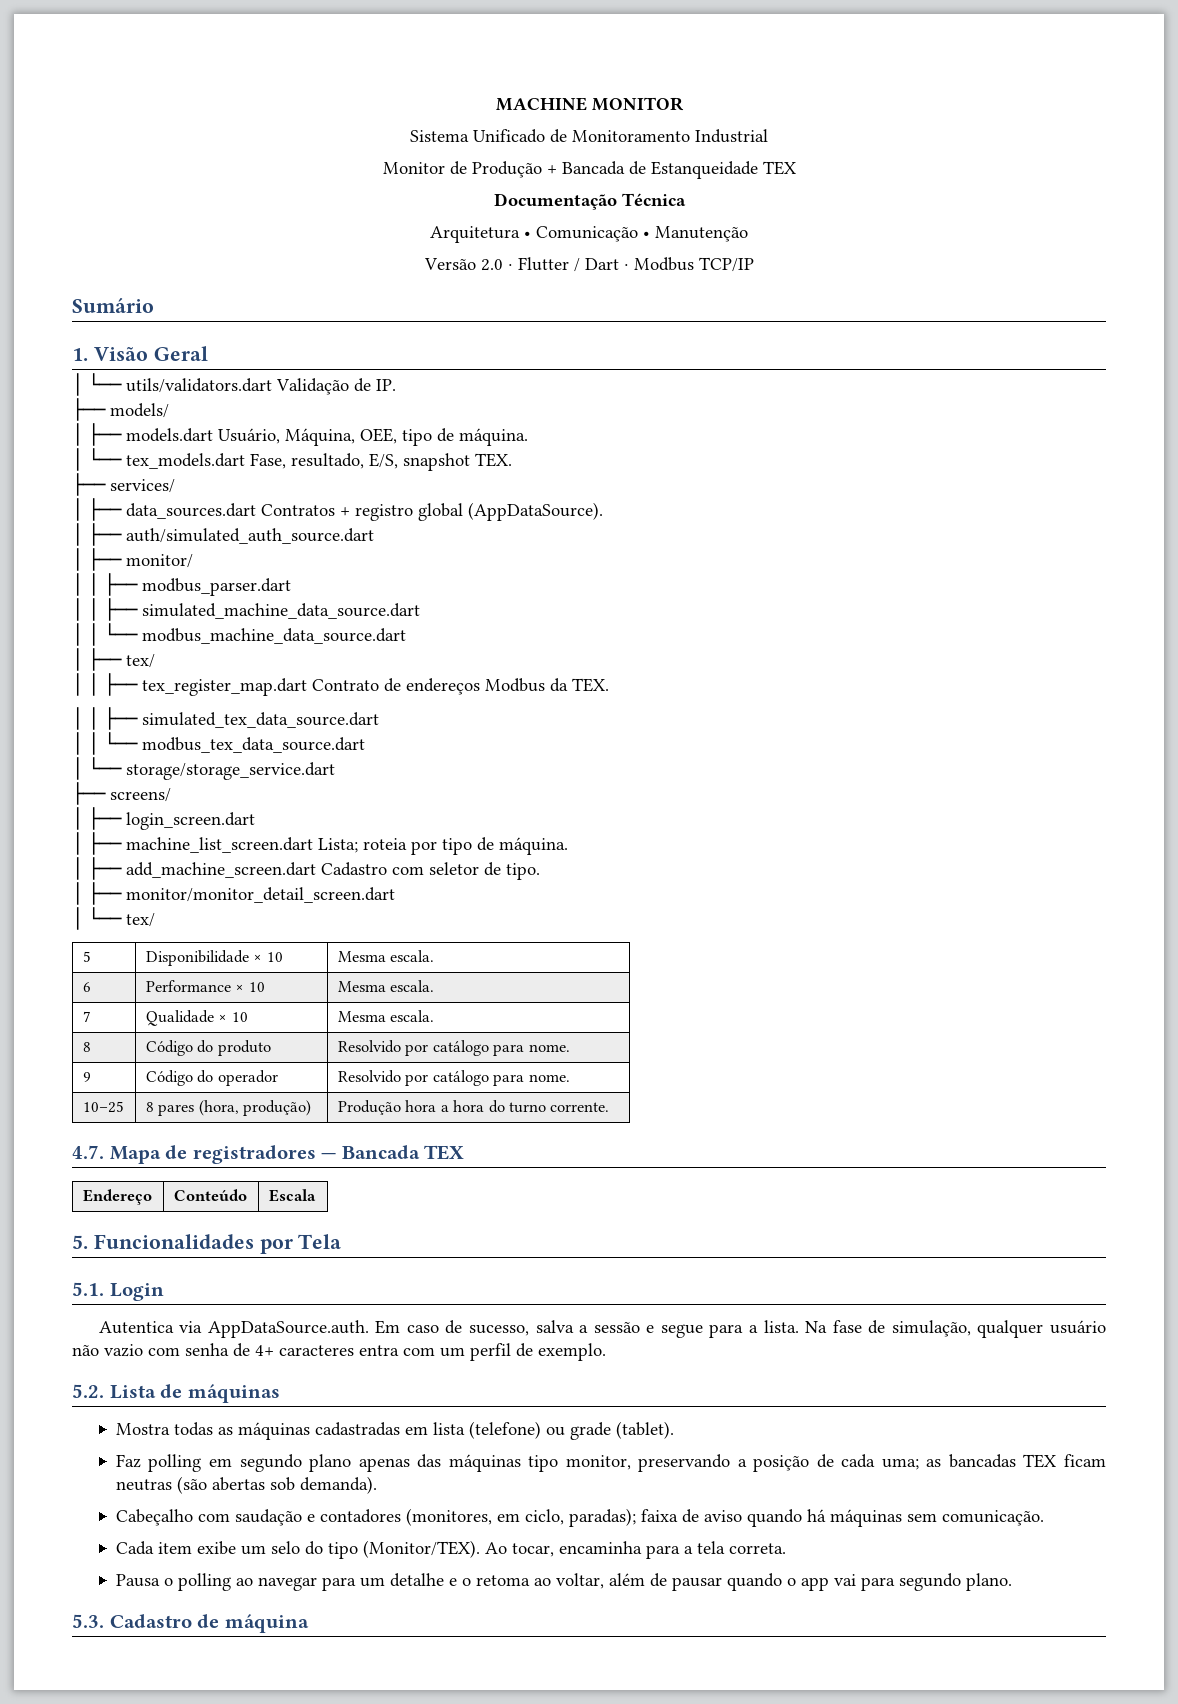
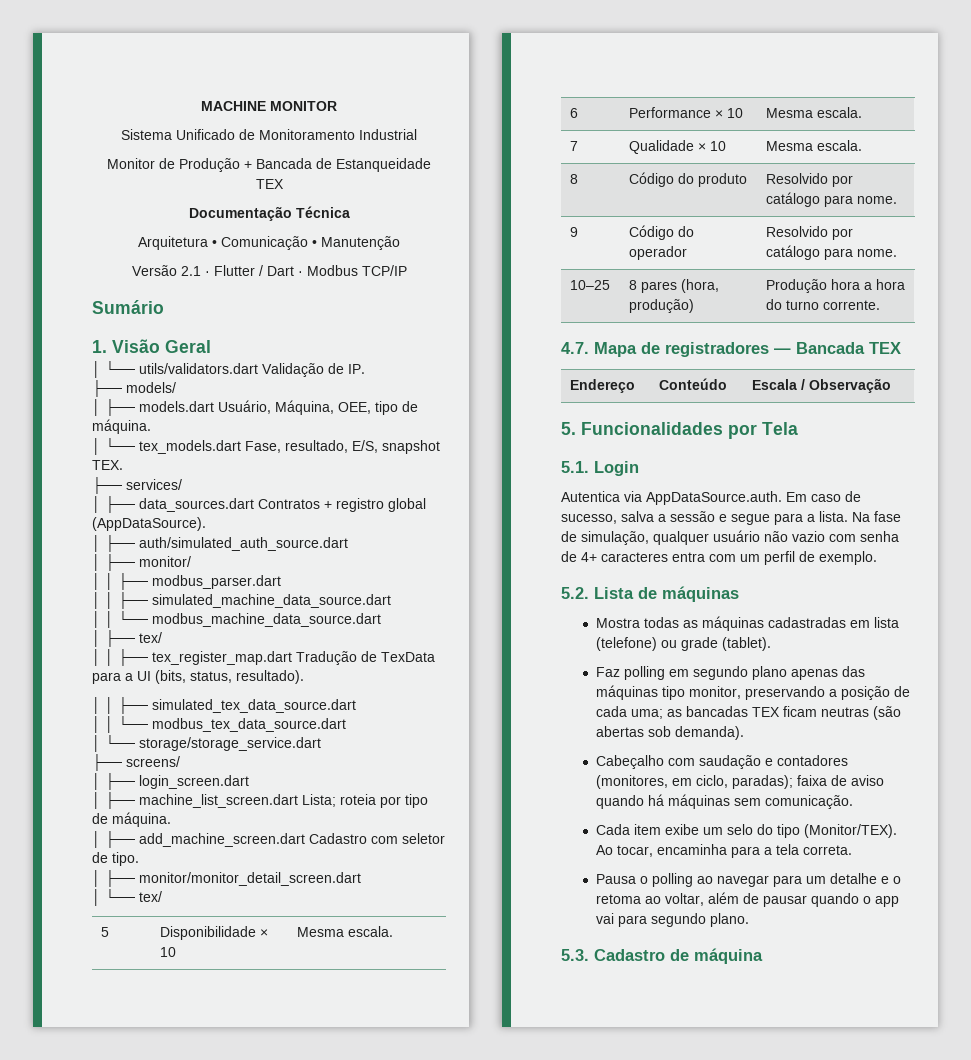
- Versão 2.0 · Flutter / Dart · Modbus TCP/IP
+ Versão 2.1 · Flutter / Dart · Modbus TCP/IP
- │ │ ├── tex_register_map.dart Contrato de endereços Modbus da TEX.
+ │ │ ├── tex_register_map.dart Tradução de TexData para a UI (bits, status, resultado).
- Endereço | Conteúdo | Escala
+ Endereço | Conteúdo | Escala / Observação

